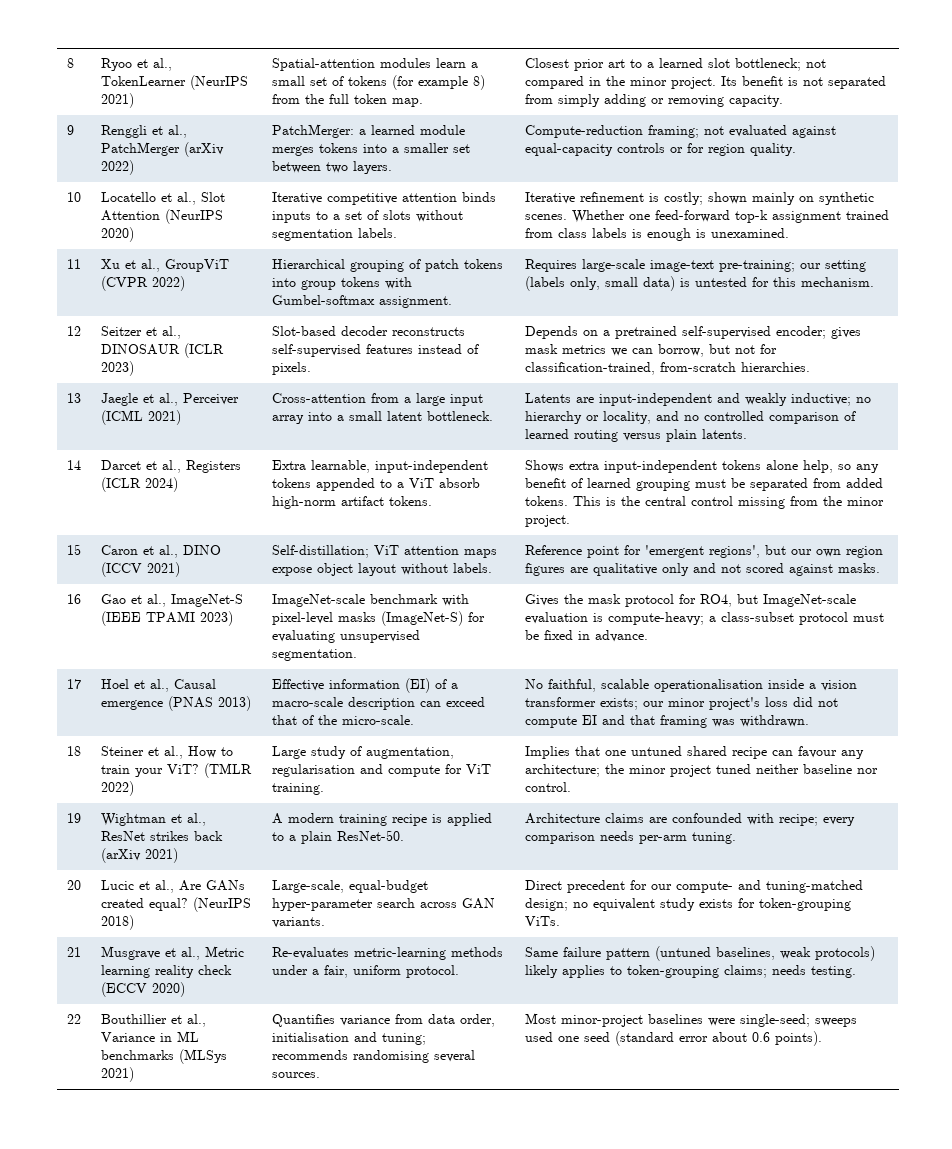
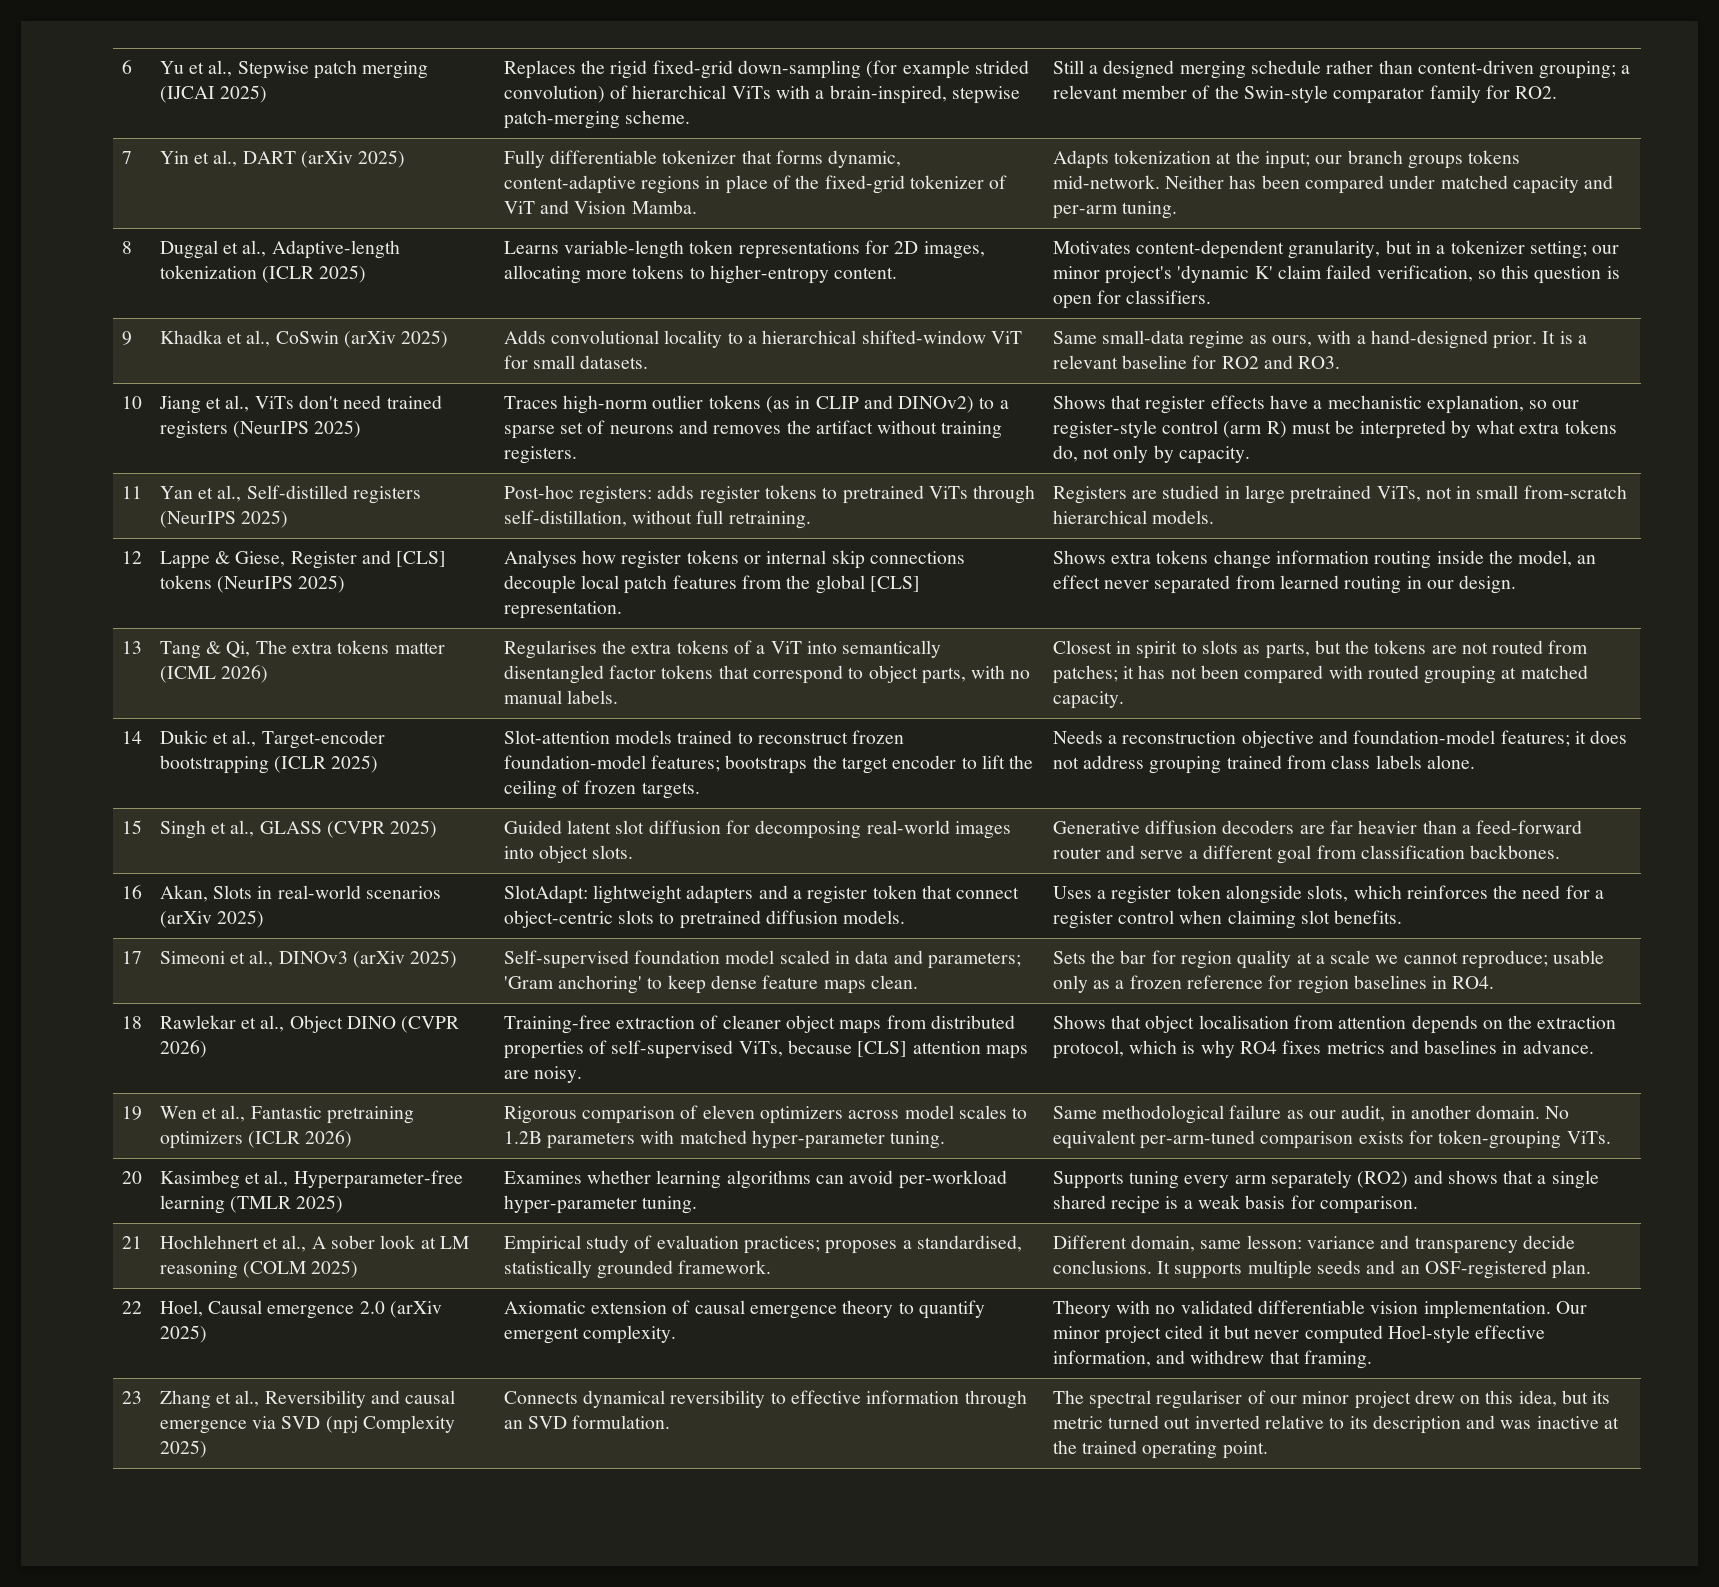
+ 6 | Yu et al., Stepwise patch merging (IJCAI 2025) | Replaces the rigid fixed-grid down-sampling (for example strided convolution) of hierarchical ViTs with a brain-inspired, stepwise patch-merging scheme. | Still a designed merging schedule rather than content-driven grouping; a relevant member of the Swin-style comparator family for RO2.
+ 7 | Yin et al., DART (arXiv 2025) | Fully differentiable tokenizer that forms dynamic, content-adaptive regions in place of the fixed-grid tokenizer of ViT and Vision Mamba. | Adapts tokenization at the input; our branch groups tokens mid-network. Neither has been compared under matched capacity and per-arm tuning.
- Ryoo et al., TokenLearner (NeurIPS 2021) | Spatial-attention modules learn a small set of tokens (for example 8) from the full token map. | Closest prior art to a learned slot bottleneck; not compared in the minor project. Its benefit is not separated from simply adding or removing capacity.
+ Duggal et al., Adaptive-length tokenization (ICLR 2025) | Learns variable-length token representations for 2D images, allocating more tokens to higher-entropy content. | Motivates content-dependent granularity, but in a tokenizer setting; our minor project's 'dynamic K' claim failed verification, so this question is open for classifiers.
- 9 | Renggli et al., PatchMerger (arXiv 2022) | PatchMerger: a learned module merges tokens into a smaller set between two layers. | Compute-reduction framing; not evaluated against equal-capacity controls or for region quality.
+ 9 | Khadka et al., CoSwin (arXiv 2025) | Adds convolutional locality to a hierarchical shifted-window ViT for small datasets. | Same small-data regime as ours, with a hand-designed prior. It is a relevant baseline for RO2 and RO3.
- Locatello et al., Slot Attention (NeurIPS 2020) | Iterative competitive attention binds inputs to a set of slots without segmentation labels. | Iterative refinement is costly; shown mainly on synthetic scenes. Whether one feed-forward top-k assignment trained from class labels is enough is unexamined.
- 11 | Xu et al., GroupViT (CVPR 2022) | Hierarchical grouping of patch tokens into group tokens with Gumbel-softmax assignment. | Requires large-scale image-text pre-training; our setting (labels only, small data) is untested for this mechanism.
- 12 | Seitzer et al., DINOSAUR (ICLR 2023) | Slot-based decoder reconstructs self-supervised features instead of pixels. | Depends on a pretrained self-supervised encoder; gives mask metrics we can borrow, but not for classification-trained, from-scratch hierarchies.
- 13 | Jaegle et al., Perceiver (ICML 2021) | Cross-attention from a large input array into a small latent bottleneck. | Latents are input-independent and weakly inductive; no hierarchy or locality, and no controlled comparison of learned routing versus plain latents.
- 14 | Darcet et al., Registers (ICLR 2024) | Extra learnable, input-independent tokens appended to a ViT absorb high-norm artifact tokens. | Shows extra input-independent tokens alone help, so any benefit of learned grouping must be separated from added tokens. This is the central control missing from the minor project.
+ Jiang et al., ViTs don't need trained registers (NeurIPS 2025) | Traces high-norm outlier tokens (as in CLIP and DINOv2) to a sparse set of neurons and removes the artifact without training registers. | Shows that register effects have a mechanistic explanation, so our register-style control (arm R) must be interpreted by what extra tokens do, not only by capacity.
+ 11 | Yan et al., Self-distilled registers (NeurIPS 2025) | Post-hoc registers: adds register tokens to pretrained ViTs through self-distillation, without full retraining. | Registers are studied in large pretrained ViTs, not in small from-scratch hierarchical models.
+ 12 | Lappe & Giese, Register and [CLS] tokens (NeurIPS 2025) | Analyses how register tokens or internal skip connections decouple local patch features from the global [CLS] representation. | Shows extra tokens change information routing inside the model, an effect never separated from learned routing in our design.
+ 13 | Tang & Qi, The extra tokens matter (ICML 2026) | Regularises the extra tokens of a ViT into semantically disentangled factor tokens that correspond to object parts, with no manual labels. | Closest in spirit to slots as parts, but the tokens are not routed from patches; it has not been compared with routed grouping at matched capacity.
+ 14 | Dukic et al., Target-encoder bootstrapping (ICLR 2025) | Slot-attention models trained to reconstruct frozen foundation-model features; bootstraps the target encoder to lift the ceiling of frozen targets. | Needs a reconstruction objective and foundation-model features; it does not address grouping trained from class labels alone.
- 15 | Caron et al., DINO (ICCV 2021) | Self-distillation; ViT attention maps expose object layout without labels. | Reference point for 'emergent regions', but our own region figures are qualitative only and not scored against masks.
- 16 | Gao et al., ImageNet-S (IEEE TPAMI 2023) | ImageNet-scale benchmark with pixel-level masks (ImageNet-S) for evaluating unsupervised segmentation. | Gives the mask protocol for RO4, but ImageNet-scale evaluation is compute-heavy; a class-subset protocol must be fixed in advance.
- 17 | Hoel et al., Causal emergence (PNAS 2013) | Effective information (EI) of a macro-scale description can exceed that of the micro-scale. | No faithful, scalable operationalisation inside a vision transformer exists; our minor project's loss did not compute EI and that framing was withdrawn.
- 18 | Steiner et al., How to train your ViT? (TMLR 2022) | Large study of augmentation, regularisation and compute for ViT training. | Implies that one untuned shared recipe can favour any architecture; the minor project tuned neither baseline nor control.
- 19 | Wightman et al., ResNet strikes back (arXiv 2021) | A modern training recipe is applied to a plain ResNet-50. | Architecture claims are confounded with recipe; every comparison needs per-arm tuning.
- 20 | Lucic et al., Are GANs created equal? (NeurIPS 2018) | Large-scale, equal-budget hyper-parameter search across GAN variants. | Direct precedent for our compute- and tuning-matched design; no equivalent study exists for token-grouping ViTs.
+ 15 | Singh et al., GLASS (CVPR 2025) | Guided latent slot diffusion for decomposing real-world images into object slots. | Generative diffusion decoders are far heavier than a feed-forward router and serve a different goal from classification backbones.
+ 16 | Akan, Slots in real-world scenarios (arXiv 2025) | SlotAdapt: lightweight adapters and a register token that connect object-centric slots to pretrained diffusion models. | Uses a register token alongside slots, which reinforces the need for a register control when claiming slot benefits.
+ 17 | Simeoni et al., DINOv3 (arXiv 2025) | Self-supervised foundation model scaled in data and parameters; 'Gram anchoring' to keep dense feature maps clean. | Sets the bar for region quality at a scale we cannot reproduce; usable only as a frozen reference for region baselines in RO4.
+ 18 | Rawlekar et al., Object DINO (CVPR 2026) | Training-free extraction of cleaner object maps from distributed properties of self-supervised ViTs, because [CLS] attention maps are noisy. | Shows that object localisation from attention depends on the extraction protocol, which is why RO4 fixes metrics and baselines in advance.
+ 19 | Wen et al., Fantastic pretraining optimizers (ICLR 2026) | Rigorous comparison of eleven optimizers across model scales to 1.2B parameters with matched hyper-parameter tuning. | Same methodological failure as our audit, in another domain. No equivalent per-arm-tuned comparison exists for token-grouping ViTs.
+ 20 | Kasimbeg et al., Hyperparameter-free learning (TMLR 2025) | Examines whether learning algorithms can avoid per-workload hyper-parameter tuning. | Supports tuning every arm separately (RO2) and shows that a single shared recipe is a weak basis for comparison.
- 21 | Musgrave et al., Metric learning reality check (ECCV 2020) | Re-evaluates metric-learning methods under a fair, uniform protocol. | Same failure pattern (untuned baselines, weak protocols) likely applies to token-grouping claims; needs testing.
- 22 | Bouthillier et al., Variance in ML benchmarks (MLSys 2021) | Quantifies variance from data order, initialisation and tuning; recommends randomising several sources. | Most minor-project baselines were single-seed; sweeps used one seed (standard error about 0.6 points).
+ 21 | Hochlehnert et al., A sober look at LM reasoning (COLM 2025) | Empirical study of evaluation practices; proposes a standardised, statistically grounded framework. | Different domain, same lesson: variance and transparency decide conclusions. It supports multiple seeds and an OSF-registered plan.
+ 22 | Hoel, Causal emergence 2.0 (arXiv 2025) | Axiomatic extension of causal emergence theory to quantify emergent complexity. | Theory with no validated differentiable vision implementation. Our minor project cited it but never computed Hoel-style effective information, and withdrew that framing.
+ 23 | Zhang et al., Reversibility and causal emergence via SVD (npj Complexity 2025) | Connects dynamical reversibility to effective information through an SVD formulation. | The spectral regulariser of our minor project drew on this idea, but its metric turned out inverted relative to its description and was inactive at the trained operating point.

